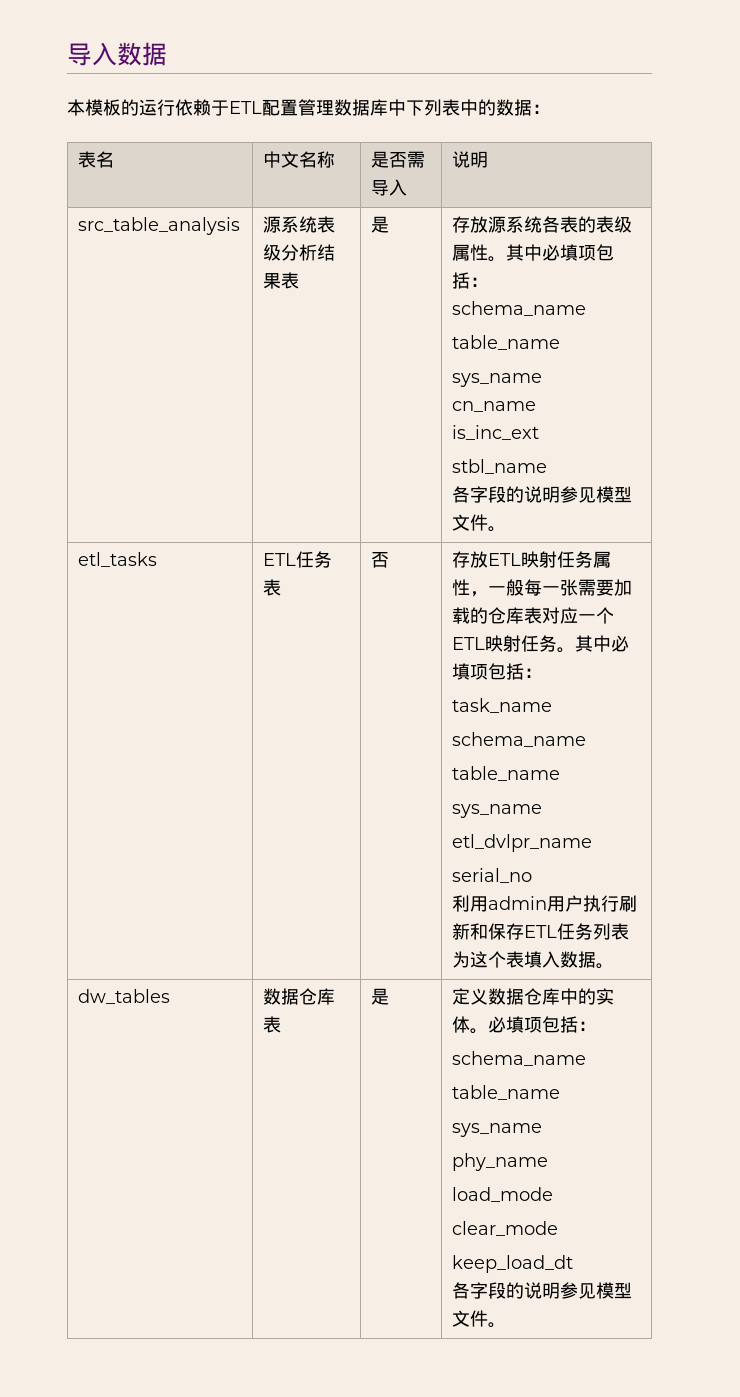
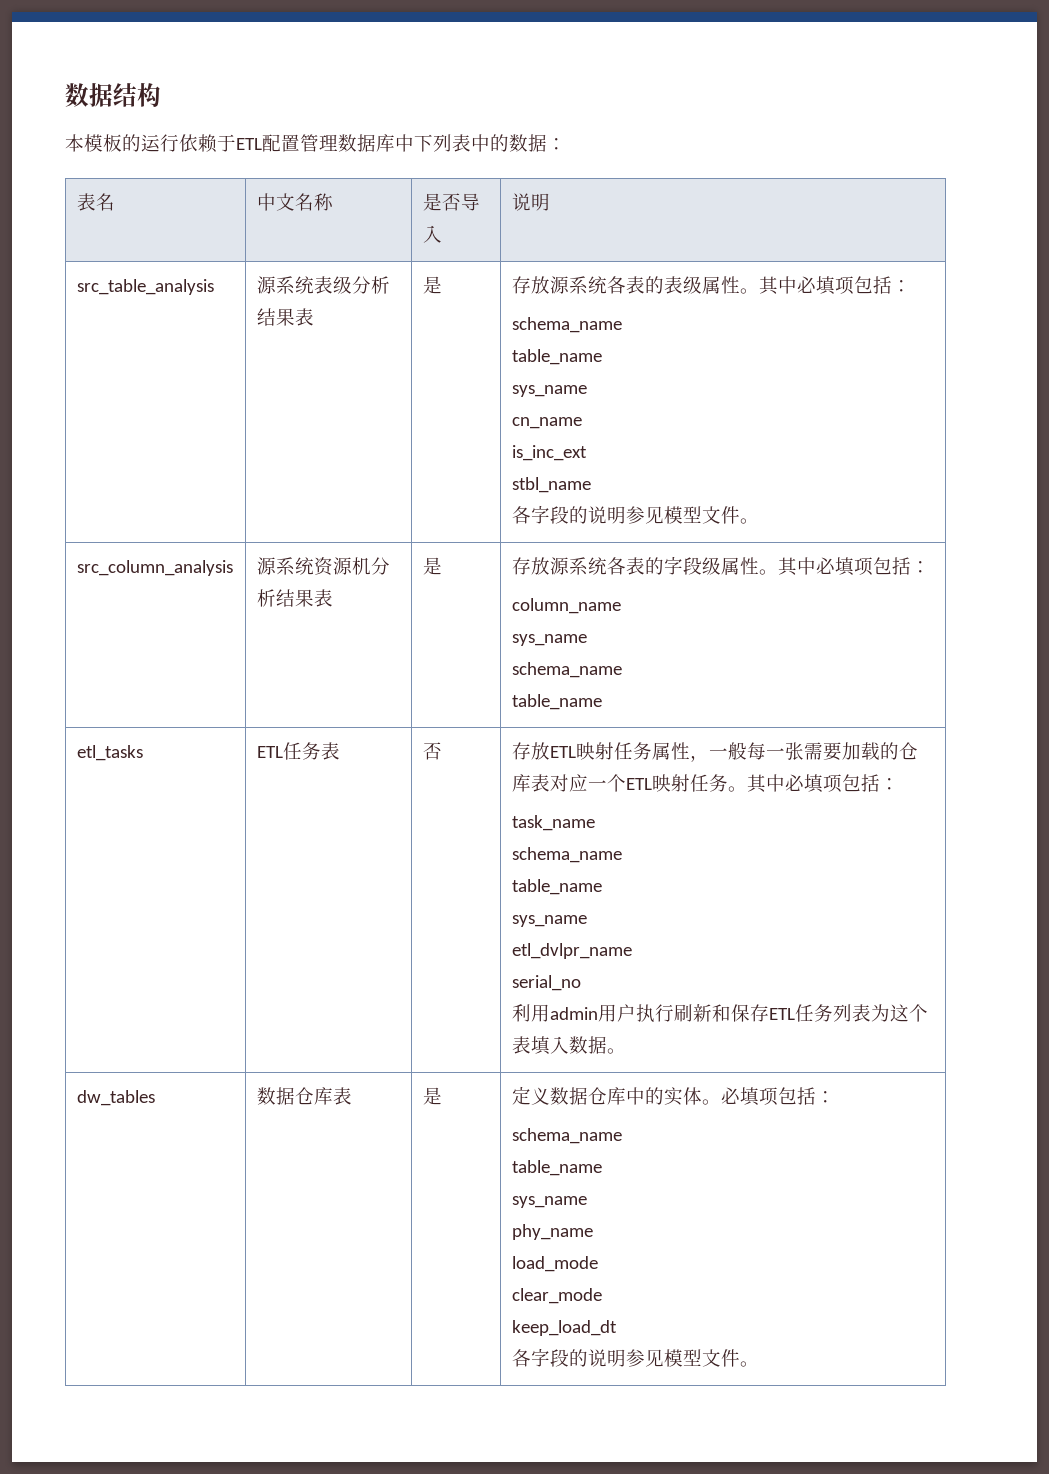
- 导入数据
+ 数据结构
- 表名 | 中文名称 | 是否需导入 | 说明
+ 表名 | 中文名称 | 是否导入 | 说明
+ src_column_analysis | 源系统资源机分析结果表 | 是 | 存放源系统各表的字段级属性。其中必填项包括：
+ column_name
+ sys_name
+ schema_name
+ table_name

